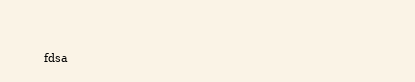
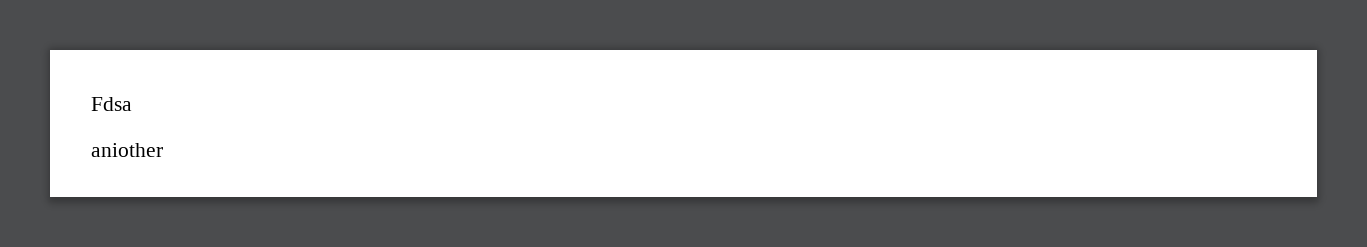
- fdsa
+ Fdsa
+ aniother

